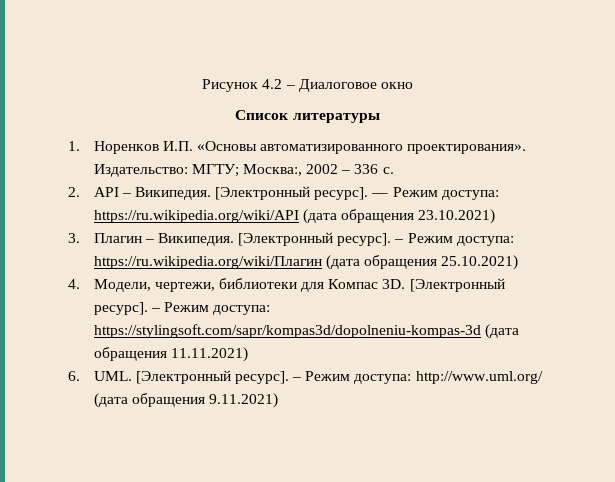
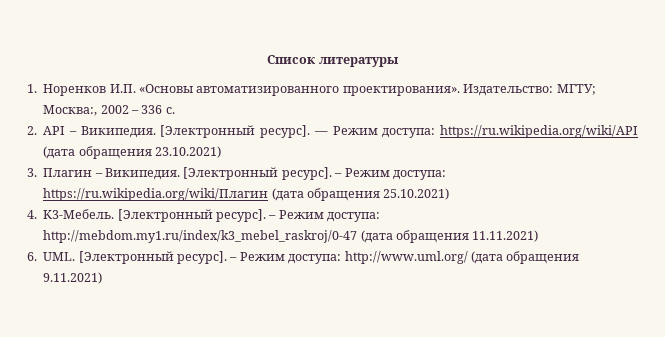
- Рисунок 4.2 – Диалоговое окно
- 4. Модели, чертежи, библиотеки для Компас 3D. [Электронный ресурс]. – Режим доступа: https://stylingsoft.com/sapr/kompas3d/dopolneniu-kompas-3d (дата обращения 11.11.2021)
+ 4. K3-Мебель. [Электронный ресурс]. – Режим доступа: http://mebdom.my1.ru/index/k3_mebel_raskroj/0-47 (дата обращения 11.11.2021)

